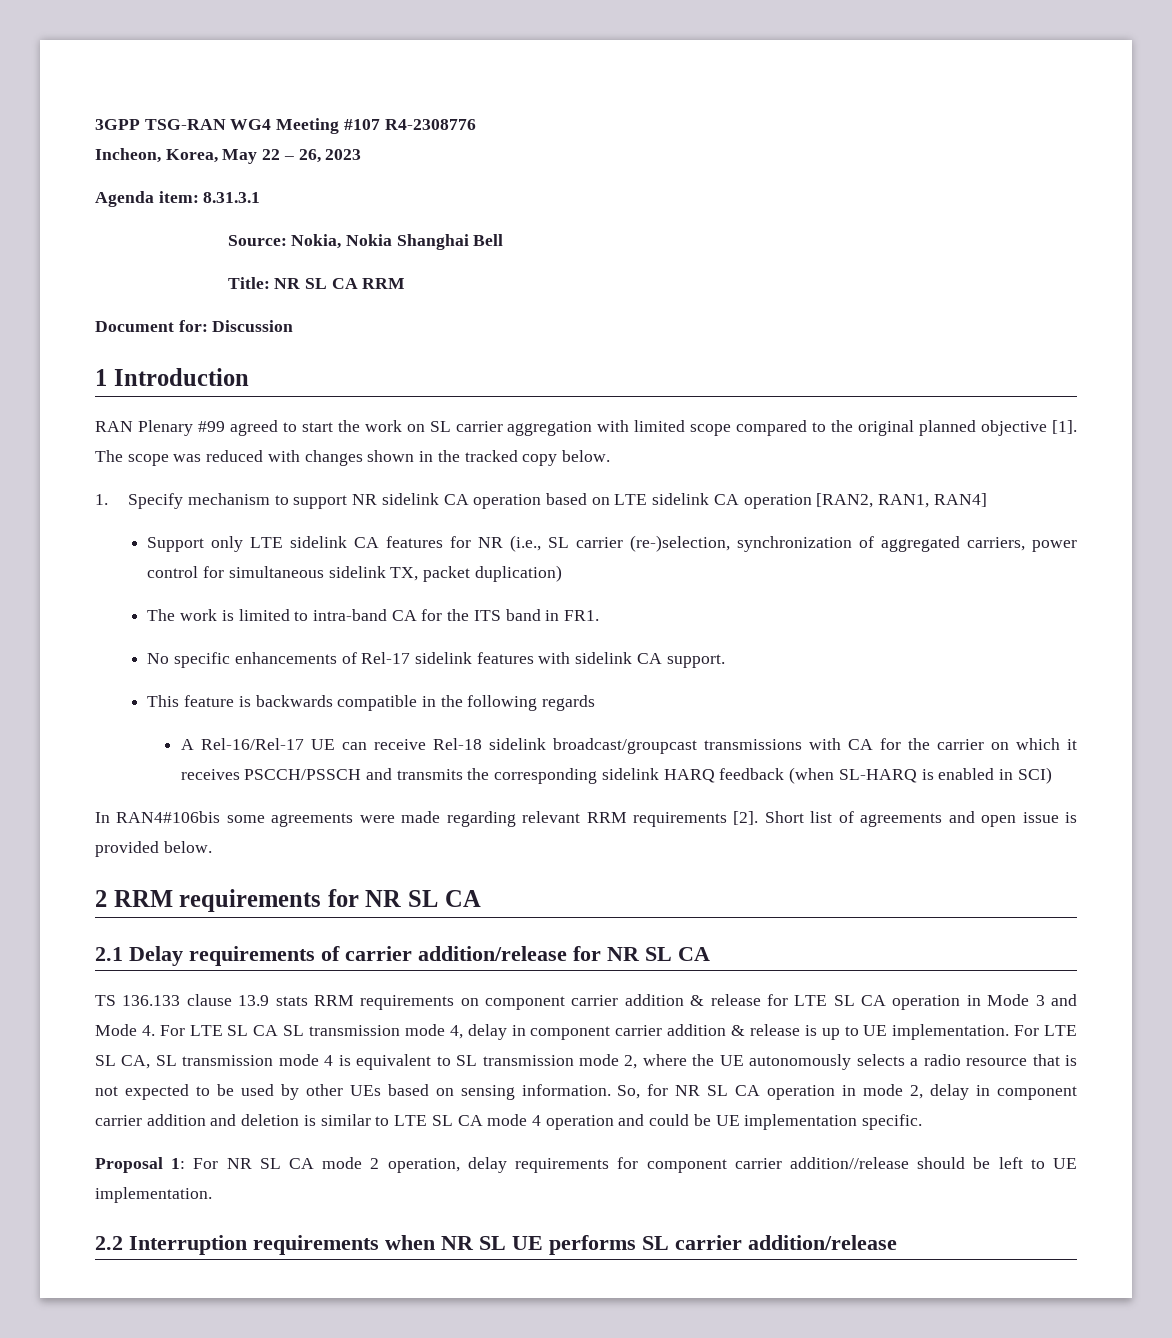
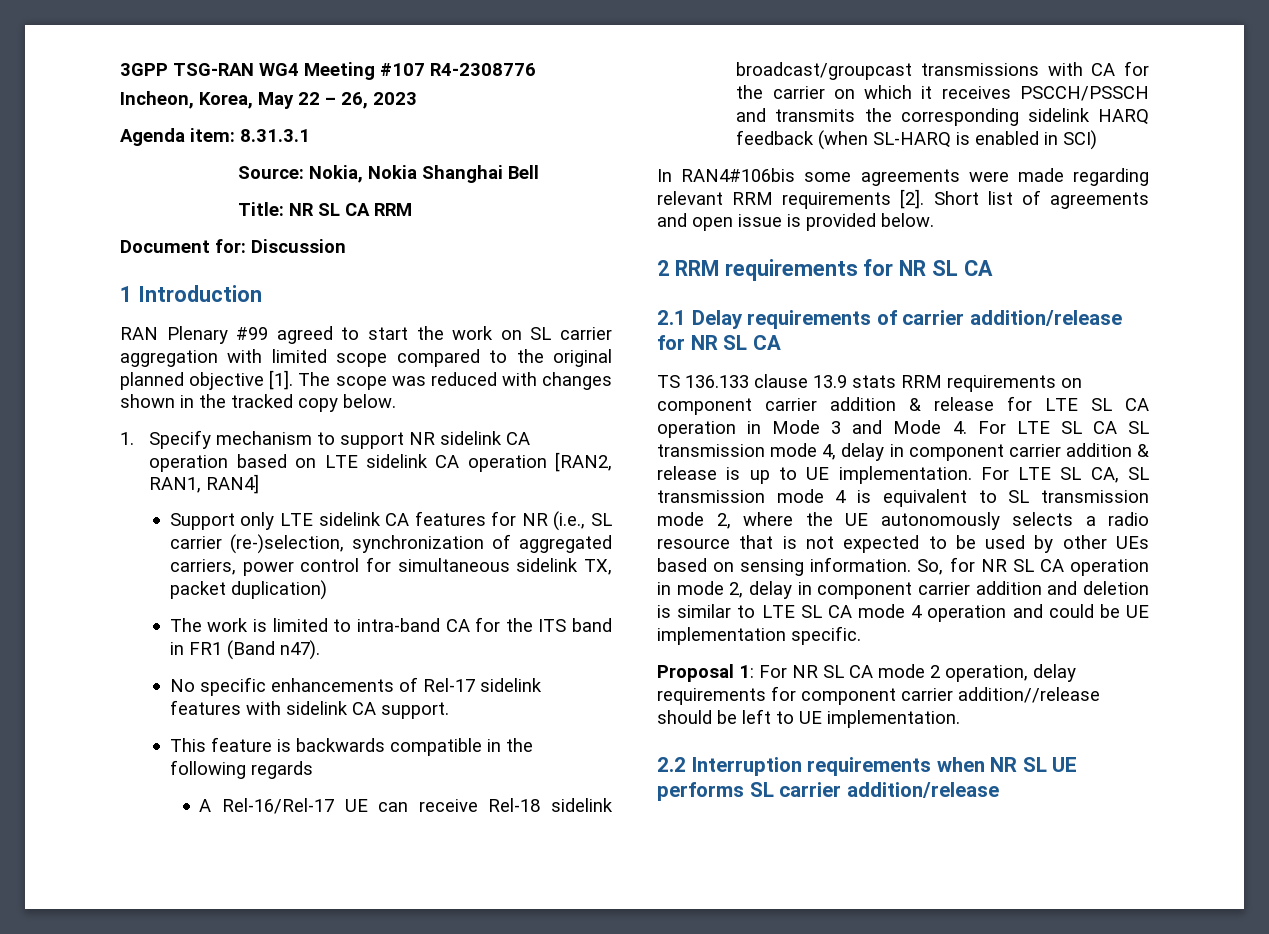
- The work is limited to intra-band CA for the ITS band in FR1.
+ The work is limited to intra-band CA for the ITS band in FR1 (Band n47).

